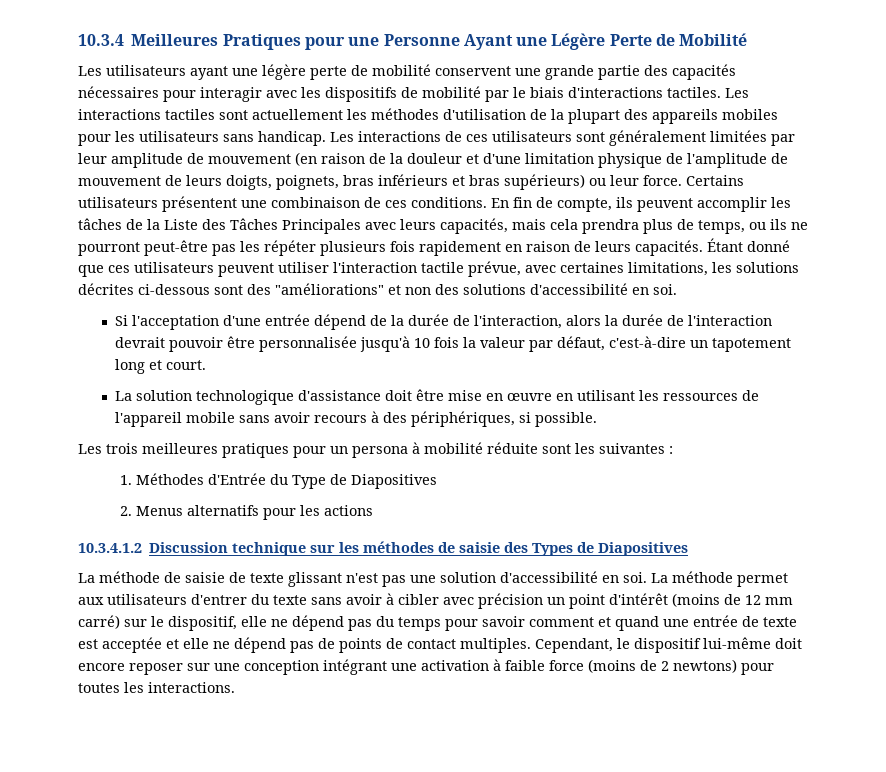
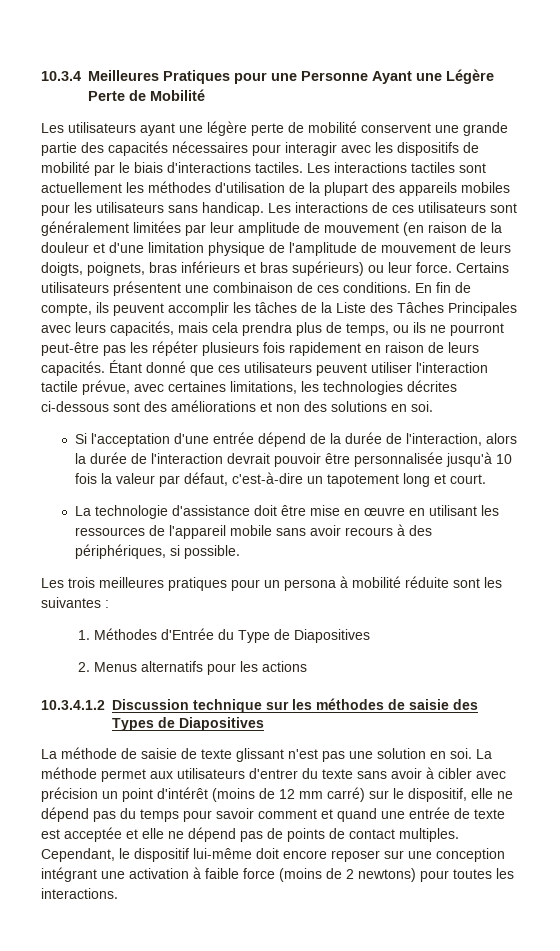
- Étant donné que ces utilisateurs peuvent utiliser l'interaction tactile prévue, avec certaines limitations, les solutions décrites ci-dessous sont des "améliorations" et non des solutions d'accessibilité en soi.
+ Étant donné que ces utilisateurs peuvent utiliser l'interaction tactile prévue, avec certaines limitations, les technologies décrites ci-dessous sont des améliorations et non des solutions en soi.
- La solution technologique d'assistance doit être mise en œuvre en utilisant les ressources de l'appareil mobile sans avoir recours à des périphériques, si possible.
+ La technologie d'assistance doit être mise en œuvre en utilisant les ressources de l'appareil mobile sans avoir recours à des périphériques, si possible.
- La méthode de saisie de texte glissant n'est pas une solution d'accessibilité en soi.
+ La méthode de saisie de texte glissant n'est pas une solution en soi.

